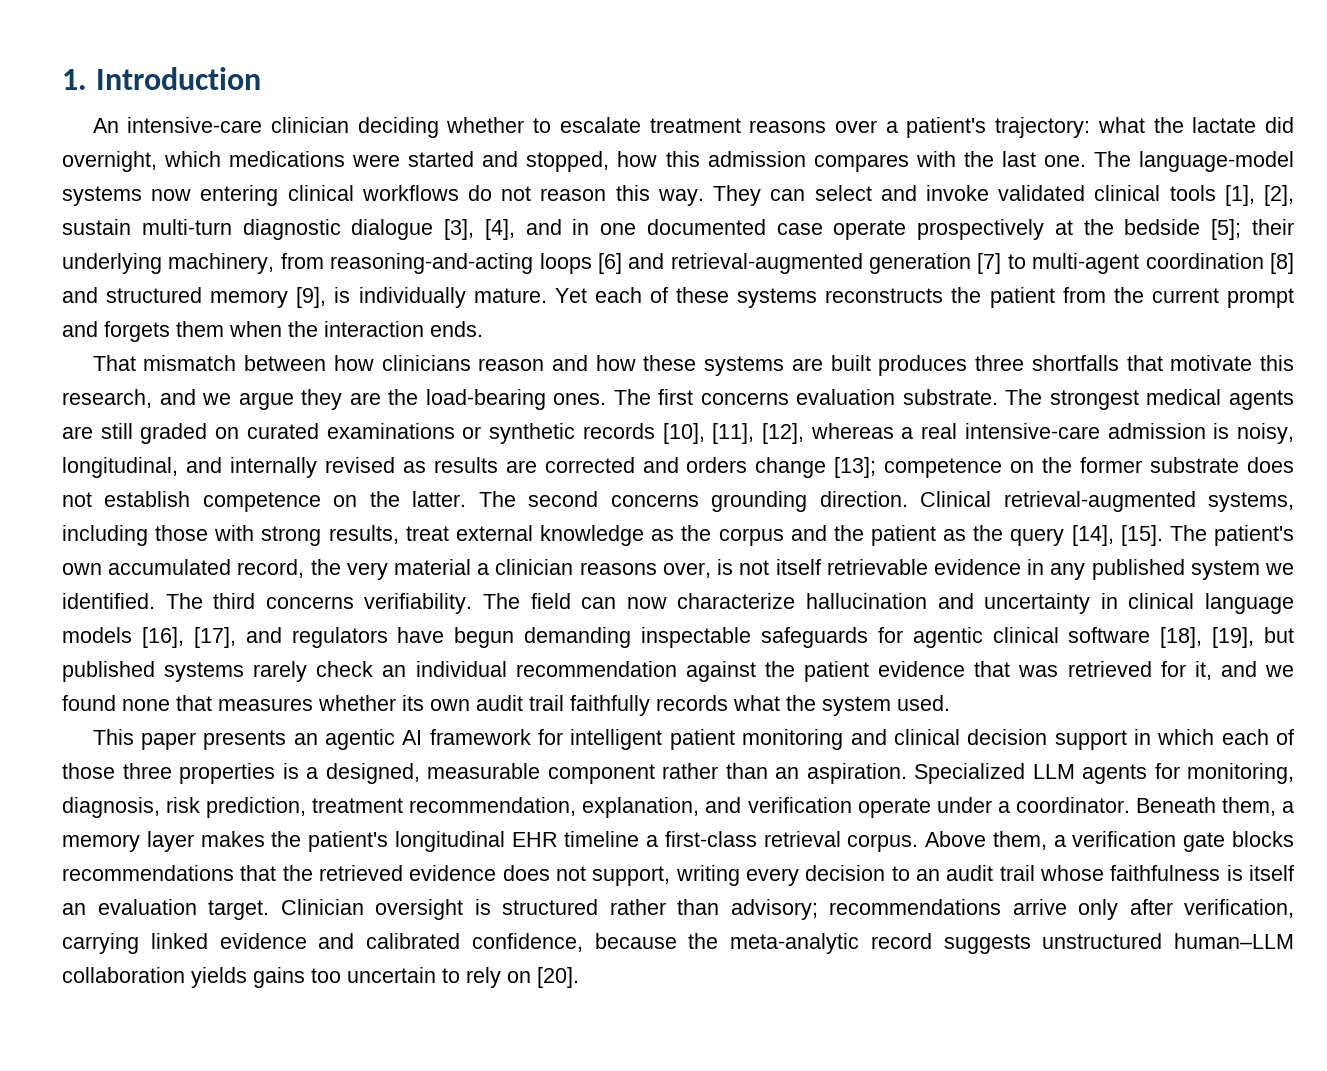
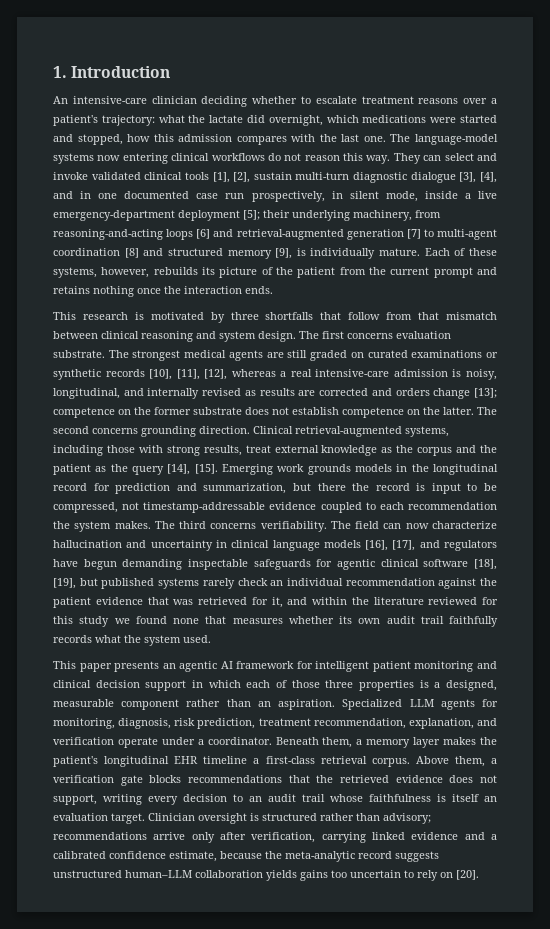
- They can select and invoke validated clinical tools [1], [2], sustain multi-turn diagnostic dialogue [3], [4], and in one documented case operate prospectively at the bedside [5]; their underlying machinery, from reasoning-and-acting loops [6] and retrieval-augmented generation [7] to multi-agent coordination [8] and structured memory [9], is individually mature.
+ They can select and invoke validated clinical tools [1], [2], sustain multi-turn diagnostic dialogue [3], [4], and in one documented case run prospectively, in silent mode, inside a live emergency-department deployment [5]; their underlying machinery, from reasoning-and-acting loops [6] and retrieval-augmented generation [7] to multi-agent coordination [8] and structured memory [9], is individually mature.
- Yet each of these systems reconstructs the patient from the current prompt and forgets them when the interaction ends.
+ Each of these systems, however, rebuilds its picture of the patient from the current prompt and retains nothing once the interaction ends.
- That mismatch between how clinicians reason and how these systems are built produces three shortfalls that motivate this research, and we argue they are the load-bearing ones.
+ This research is motivated by three shortfalls that follow from that mismatch between clinical reasoning and system design.
- The patient's own accumulated record, the very material a clinician reasons over, is not itself retrievable evidence in any published system we identified.
+ Emerging work grounds models in the longitudinal record for prediction and summarization, but there the record is input to be compressed, not timestamp-addressable evidence coupled to each recommendation the system makes.
- The field can now characterize hallucination and uncertainty in clinical language models [16], [17], and regulators have begun demanding inspectable safeguards for agentic clinical software [18], [19], but published systems rarely check an individual recommendation against the patient evidence that was retrieved for it, and we found none that measures whether its own audit trail faithfully records what the system used.
+ The field can now characterize hallucination and uncertainty in clinical language models [16], [17], and regulators have begun demanding inspectable safeguards for agentic clinical software [18], [19], but published systems rarely check an individual recommendation against the patient evidence that was retrieved for it, and within the literature reviewed for this study we found none that measures whether its own audit trail faithfully records what the system used.
- Clinician oversight is structured rather than advisory; recommendations arrive only after verification, carrying linked evidence and calibrated confidence, because the meta-analytic record suggests unstructured human–LLM collaboration yields gains too uncertain to rely on [20].
+ Clinician oversight is structured rather than advisory; recommendations arrive only after verification, carrying linked evidence and a calibrated confidence estimate, because the meta-analytic record suggests unstructured human–LLM collaboration yields gains too uncertain to rely on [20].

